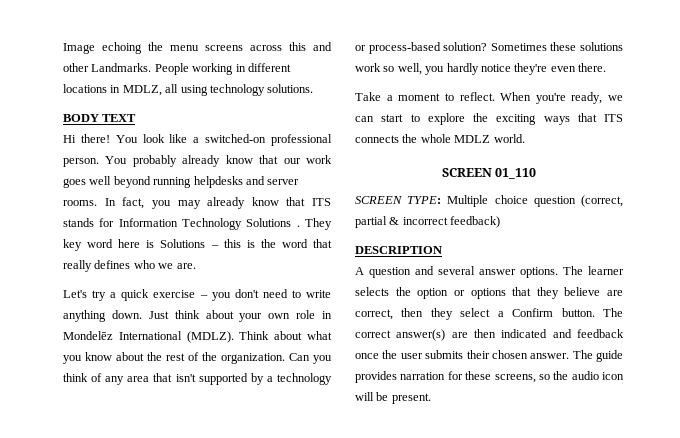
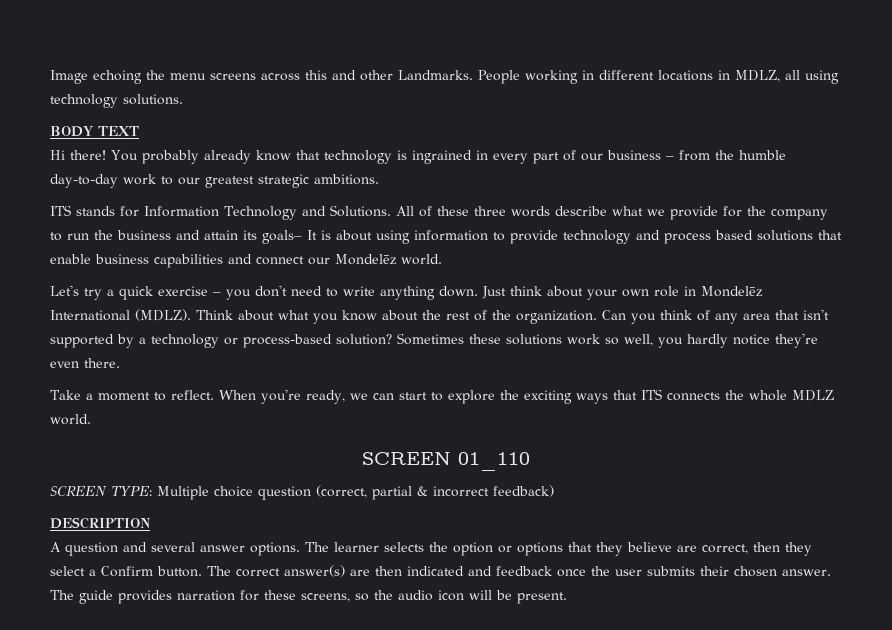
- You look like a switched-on professional person. You probably already know that our work goes well beyond running helpdesks and server rooms. In fact, you may already know that ITS stands for Information Technology Solutions . They key word here is Solutions – this is the word that really defines who we are.
+ You probably already know that technology is ingrained in every part of our business – from the humble day-to-day work to our greatest strategic ambitions.
+ ITS stands for Information Technology and Solutions. All of these three words describe what we provide for the company to run the business and attain its goals– It is about using information to provide technology and process based solutions that enable business capabilities and connect our Mondelēz world.

